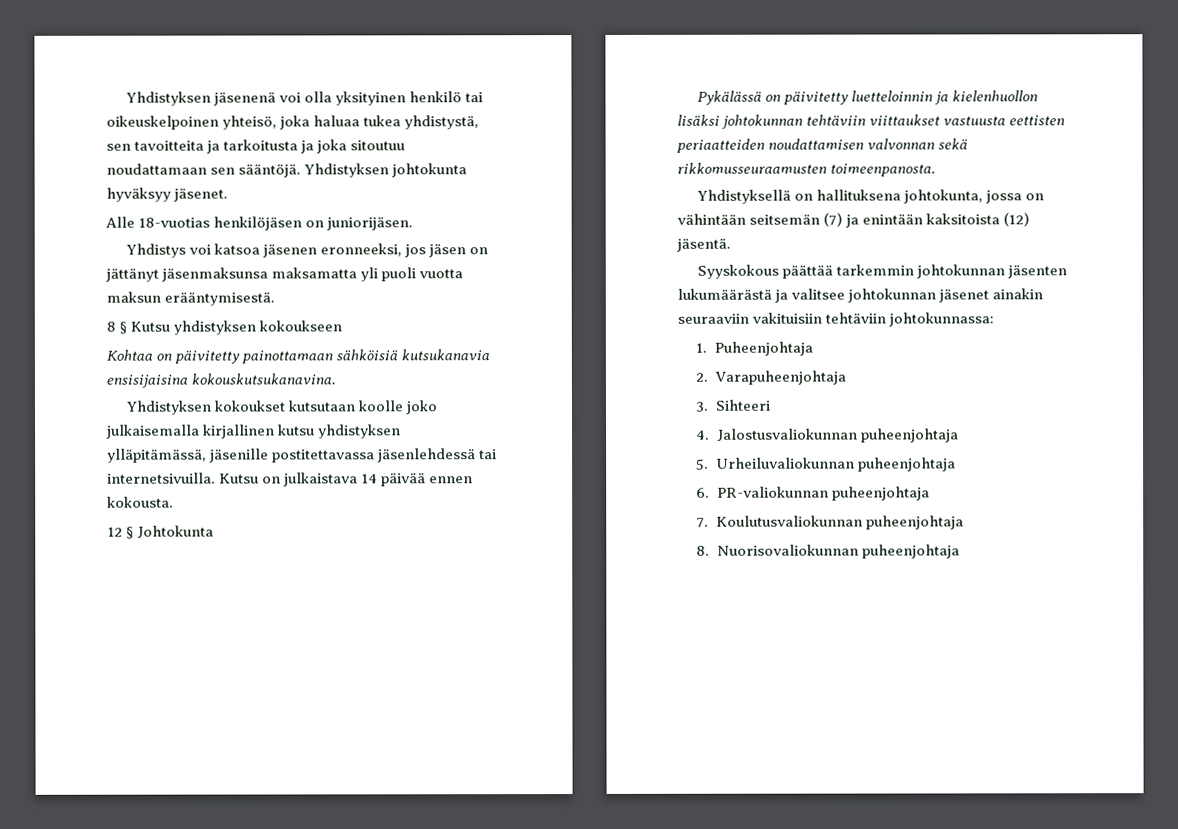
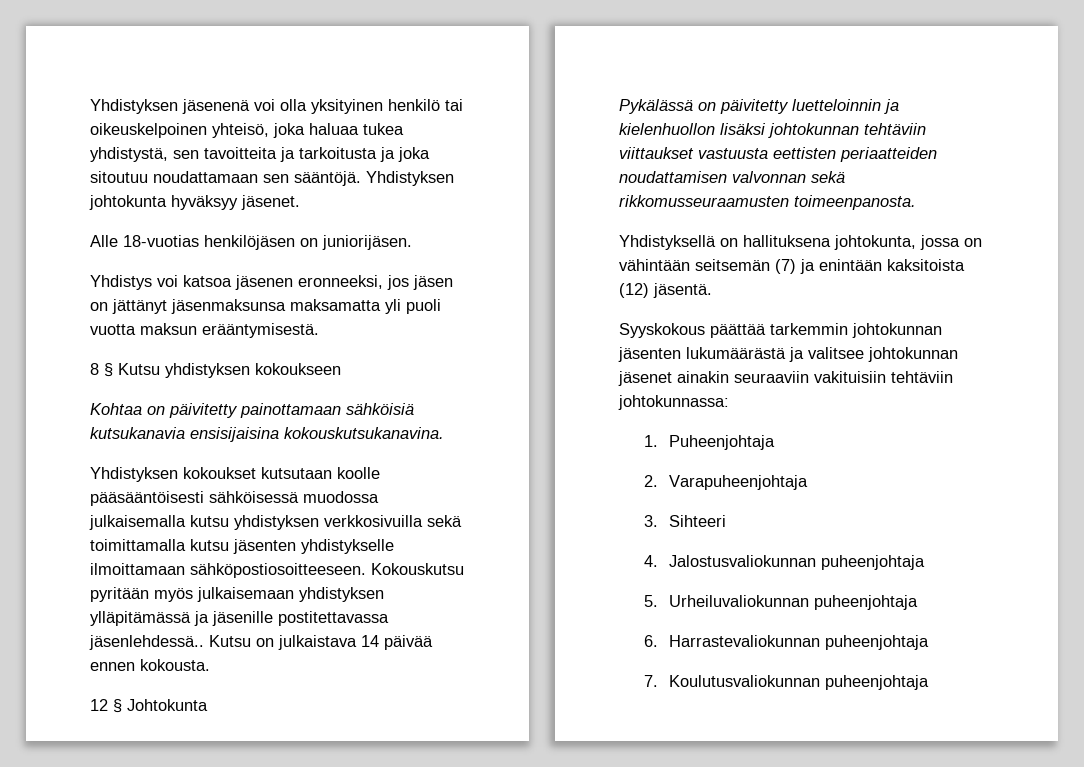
- Yhdistyksen kokoukset kutsutaan koolle joko julkaisemalla kirjallinen kutsu yhdistyksen ylläpitämässä, jäsenille postitettavassa jäsenlehdessä tai internetsivuilla.
+ Yhdistyksen kokoukset kutsutaan koolle pääsääntöisesti sähköisessä muodossa julkaisemalla kutsu yhdistyksen verkkosivuilla sekä toimittamalla kutsu jäsenten yhdistykselle ilmoittamaan sähköpostiosoitteeseen. Kokouskutsu pyritään myös julkaisemaan yhdistyksen ylläpitämässä ja jäsenille postitettavassa jäsenlehdessä..
- 6. PR-valiokunnan puheenjohtaja
+ 6. Harrastevaliokunnan puheenjohtaja
- 8. Nuorisovaliokunnan puheenjohtaja

